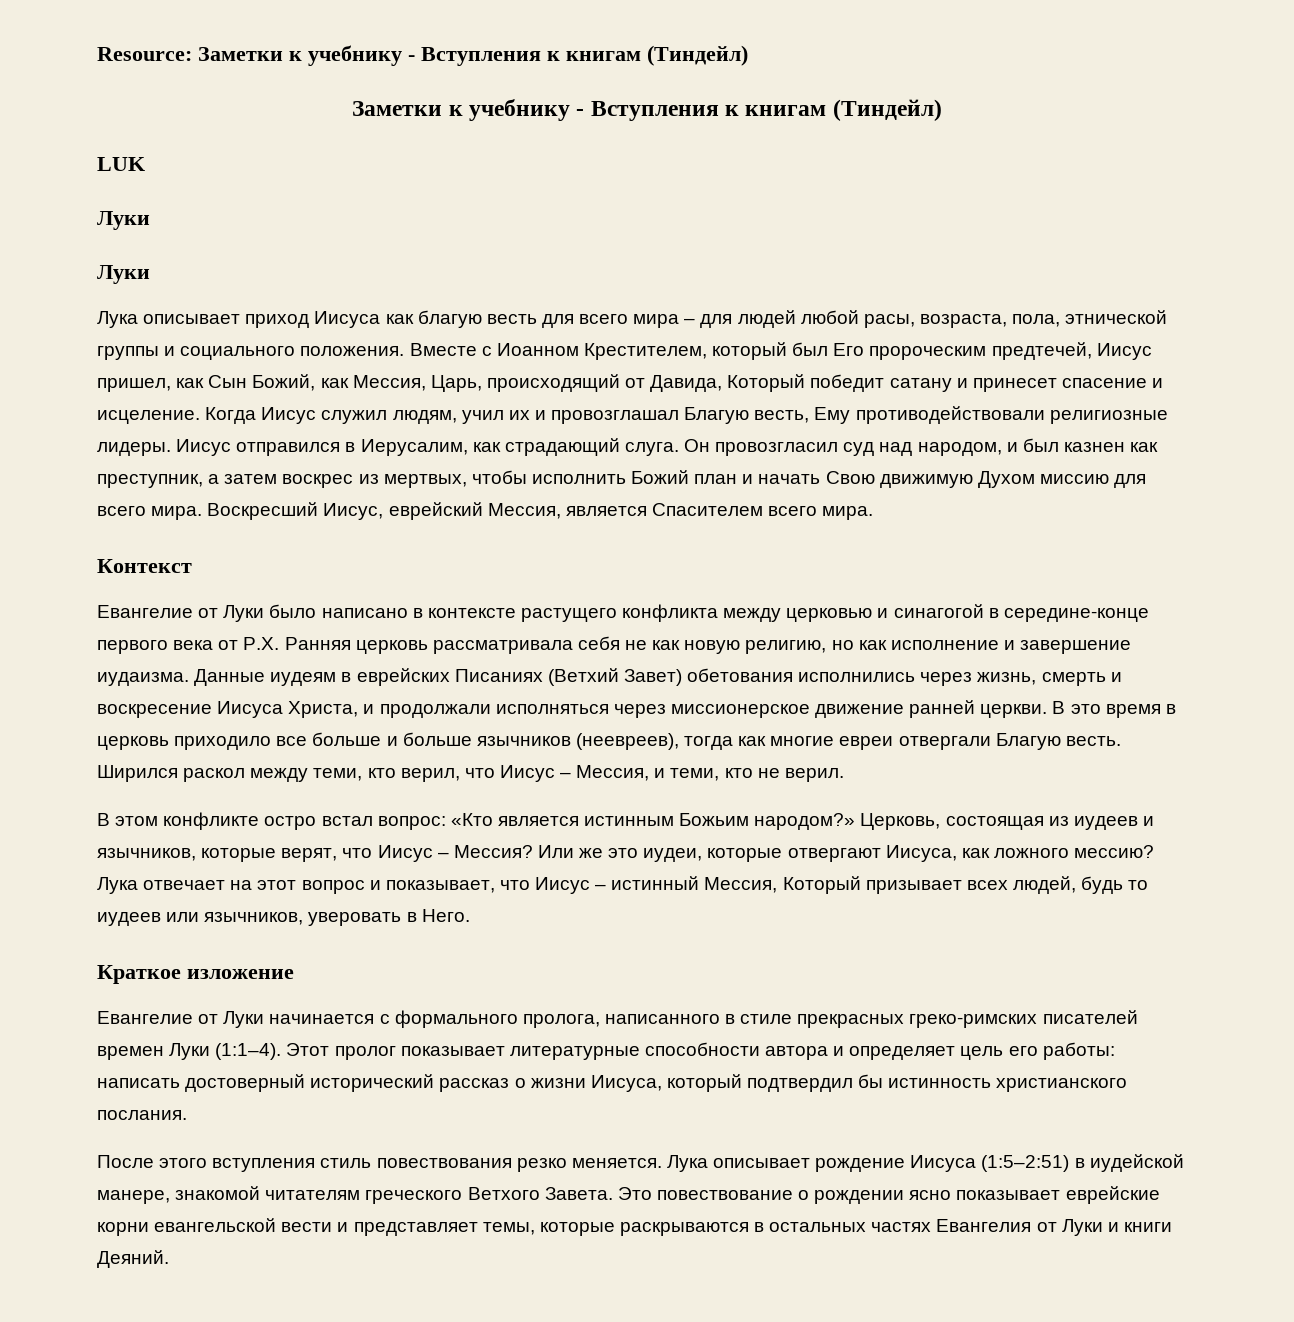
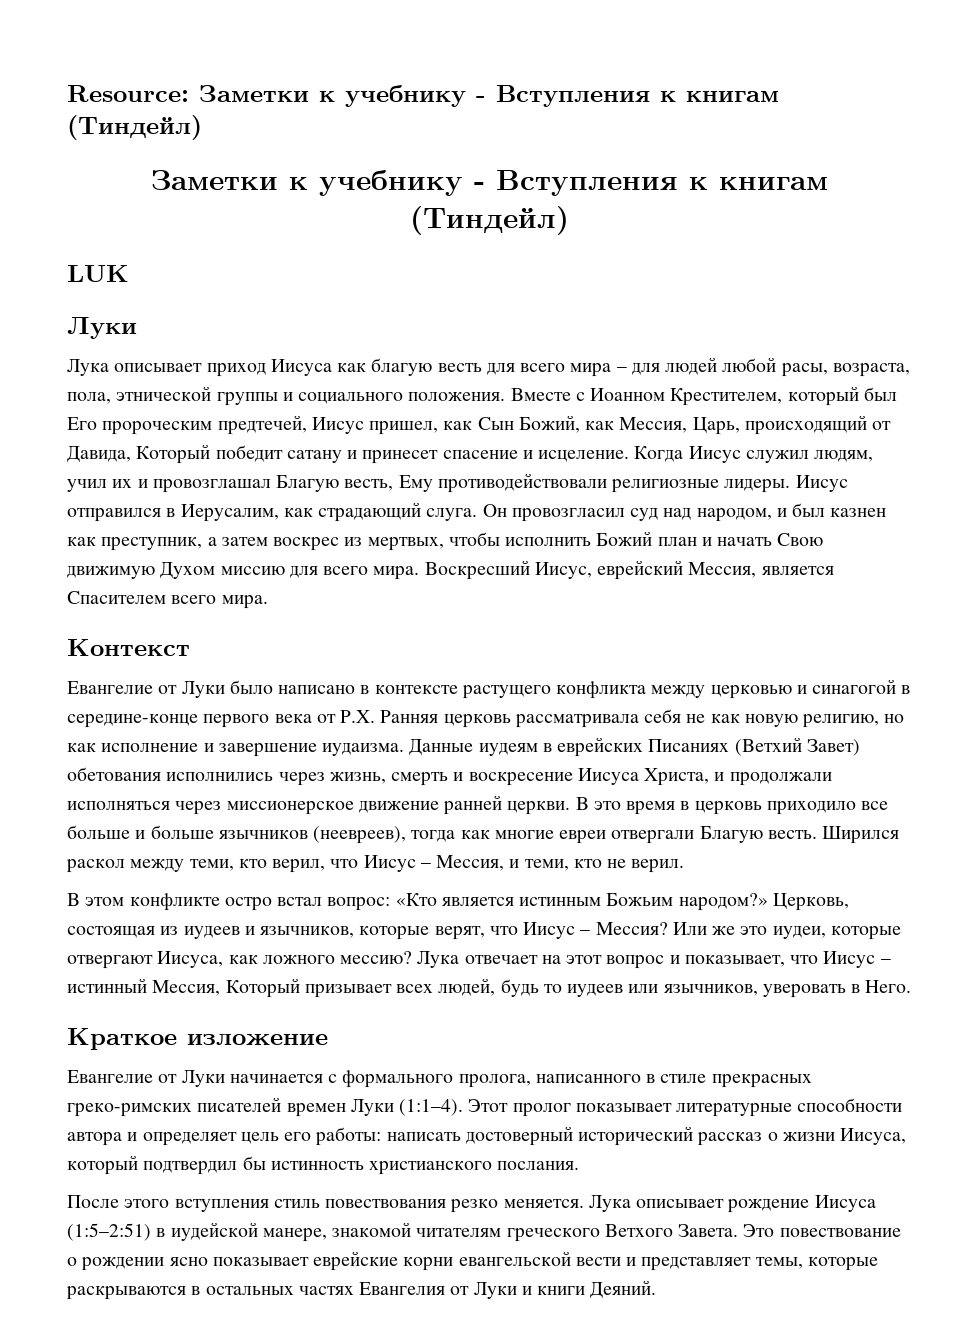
  LUK
- Луки

